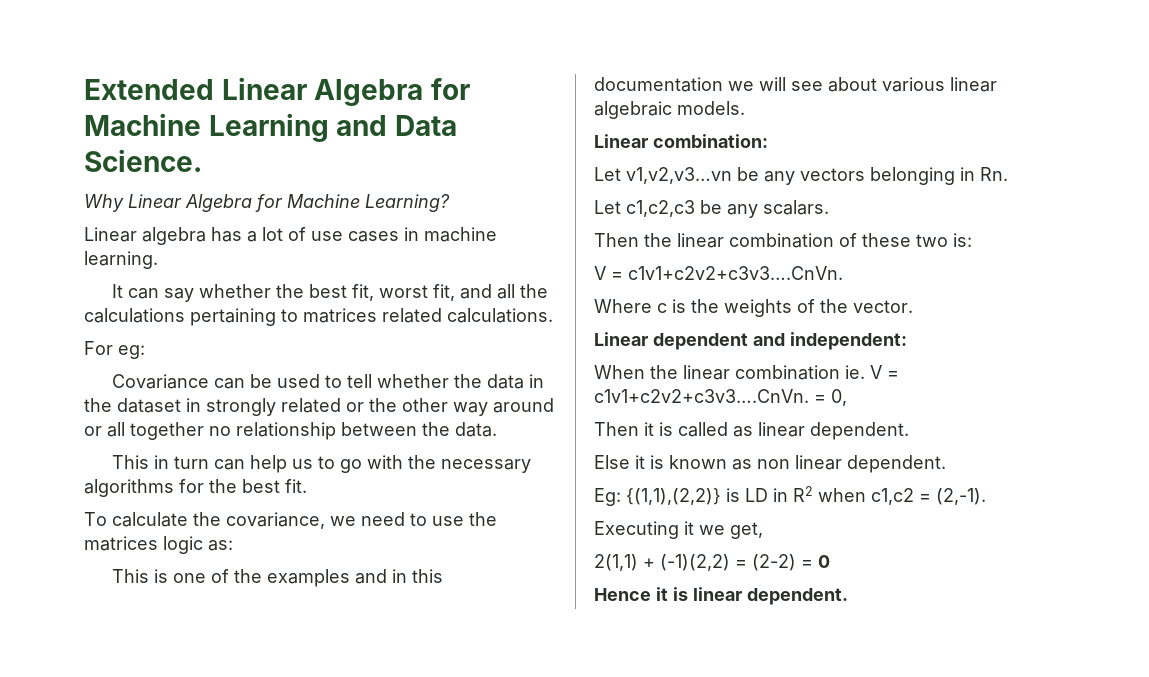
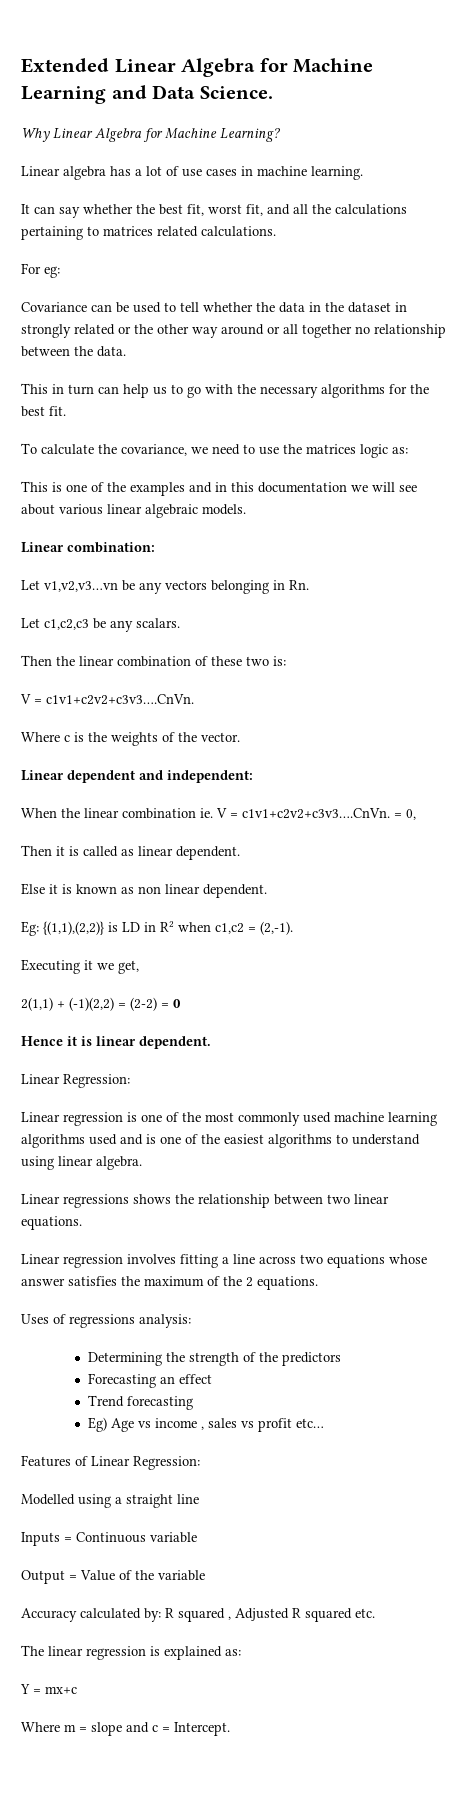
  Hence it is linear dependent.
+ Linear Regression:
+ Linear regression is one of the most commonly used machine learning algorithms used and is one of the easiest algorithms to understand using linear algebra.
+ Linear regressions shows the relationship between two linear equations.
+ Linear regression involves fitting a line across two equations whose answer satisfies the maximum of the 2 equations.
+ Uses of regressions analysis:
+ Determining the strength of the predictors
+ Forecasting an effect
+ Trend forecasting
+ Eg) Age vs income , sales vs profit etc…
+ Features of Linear Regression:
+ Modelled using a straight line
+ Inputs = Continuous variable
+ Output = Value of the variable
+ Accuracy calculated by: R squared , Adjusted R squared etc.
+ The linear regression is explained as:
+ Y = mx+c
+ Where m = slope and c = Intercept.

